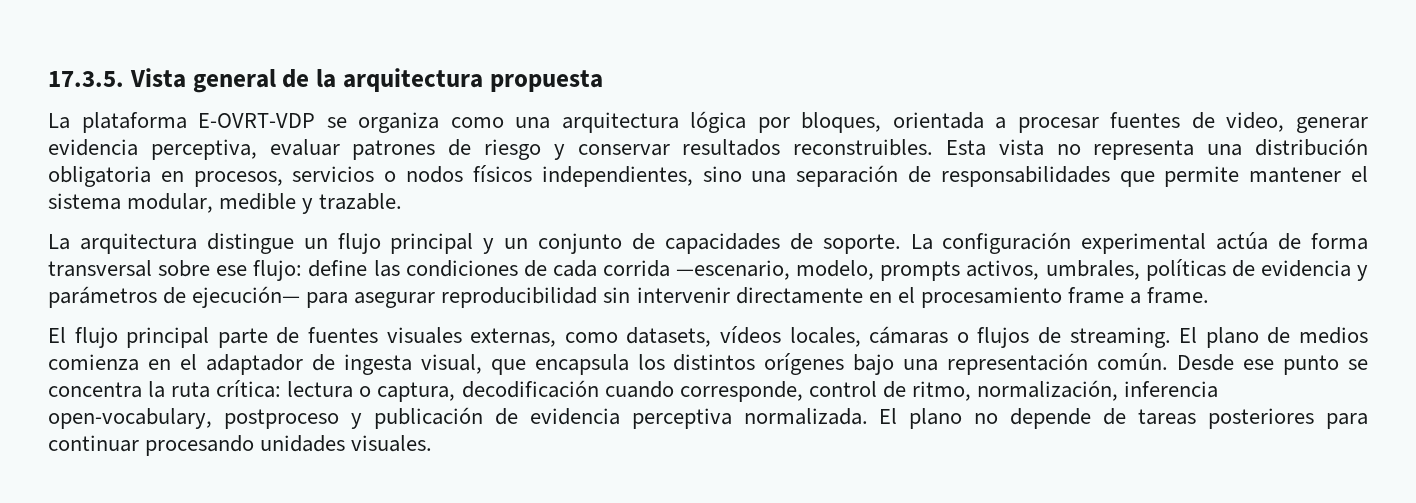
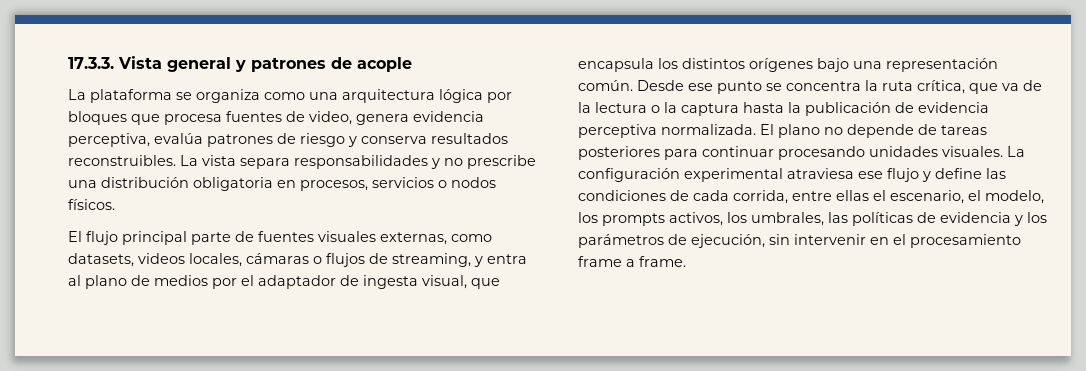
- 17.3.5. Vista general de la arquitectura propuesta
+ 17.3.3. Vista general y patrones de acople
- La plataforma E-OVRT-VDP se organiza como una arquitectura lógica por bloques, orientada a procesar fuentes de video, generar evidencia perceptiva, evaluar patrones de riesgo y conservar resultados reconstruibles.
+ La plataforma se organiza como una arquitectura lógica por bloques que procesa fuentes de video, genera evidencia perceptiva, evalúa patrones de riesgo y conserva resultados reconstruibles.
- Esta vista no representa una distribución obligatoria en procesos, servicios o nodos físicos independientes, sino una separación de responsabilidades que permite mantener el sistema modular, medible y trazable.
- La arquitectura distingue un flujo principal y un conjunto de capacidades de soporte. La configuración experimental actúa de forma transversal sobre ese flujo: define las condiciones de cada corrida —escenario, modelo, prompts activos, umbrales, políticas de evidencia y parámetros de ejecución— para asegurar reproducibilidad sin intervenir directamente en el procesamiento frame a frame.
+ La vista separa responsabilidades y no prescribe una distribución obligatoria en procesos, servicios o nodos físicos.
- El flujo principal parte de fuentes visuales externas, como datasets, vídeos locales, cámaras o flujos de streaming. El plano de medios comienza en el adaptador de ingesta visual, que encapsula los distintos orígenes bajo una representación común.
+ El flujo principal parte de fuentes visuales externas, como datasets, videos locales, cámaras o flujos de streaming, y entra al plano de medios por el adaptador de ingesta visual, que encapsula los distintos orígenes bajo una representación común.
- Desde ese punto se concentra la ruta crítica: lectura o captura, decodificación cuando corresponde, control de ritmo, normalización, inferencia open-vocabulary, postproceso y publicación de evidencia perceptiva normalizada.
+ Desde ese punto se concentra la ruta crítica, que va de la lectura o la captura hasta la publicación de evidencia perceptiva normalizada.
+ La configuración experimental atraviesa ese flujo y define las condiciones de cada corrida, entre ellas el escenario, el modelo, los prompts activos, los umbrales, las políticas de evidencia y los parámetros de ejecución, sin intervenir en el procesamiento frame a frame.

